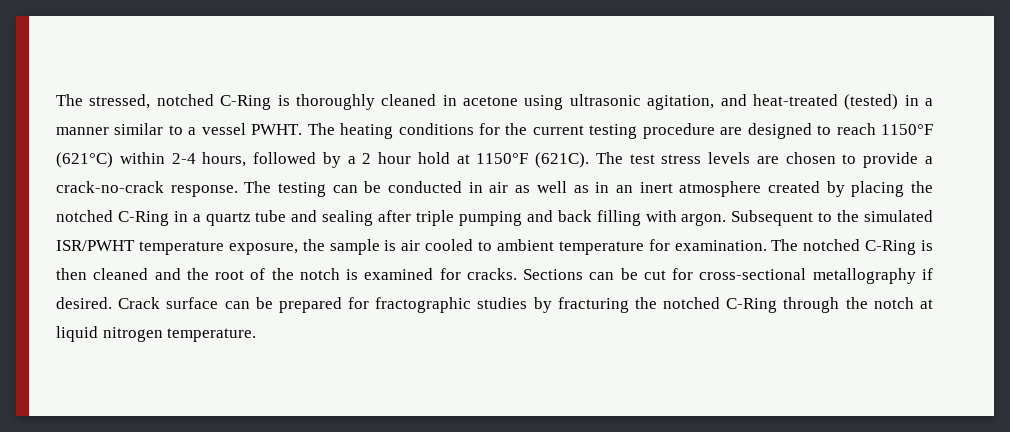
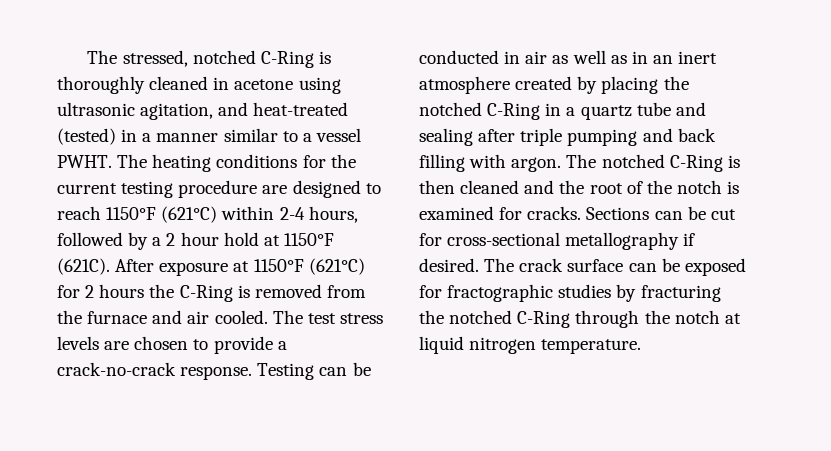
+ After exposure at 1150°F (621°C) for 2 hours the C-Ring is removed from the furnace and air cooled.
- The testing can be conducted in air as well as in an inert atmosphere created by placing the notched C-Ring in a quartz tube and sealing after triple pumping and back filling with argon.
+ Testing can be conducted in air as well as in an inert atmosphere created by placing the notched C-Ring in a quartz tube and sealing after triple pumping and back filling with argon.
- Subsequent to the simulated ISR/PWHT temperature exposure, the sample is air cooled to ambient temperature for examination.
- Crack surface can be prepared for fractographic studies by fracturing the notched C-Ring through the notch at liquid nitrogen temperature.
+ The crack surface can be exposed for fractographic studies by fracturing the notched C-Ring through the notch at liquid nitrogen temperature.

